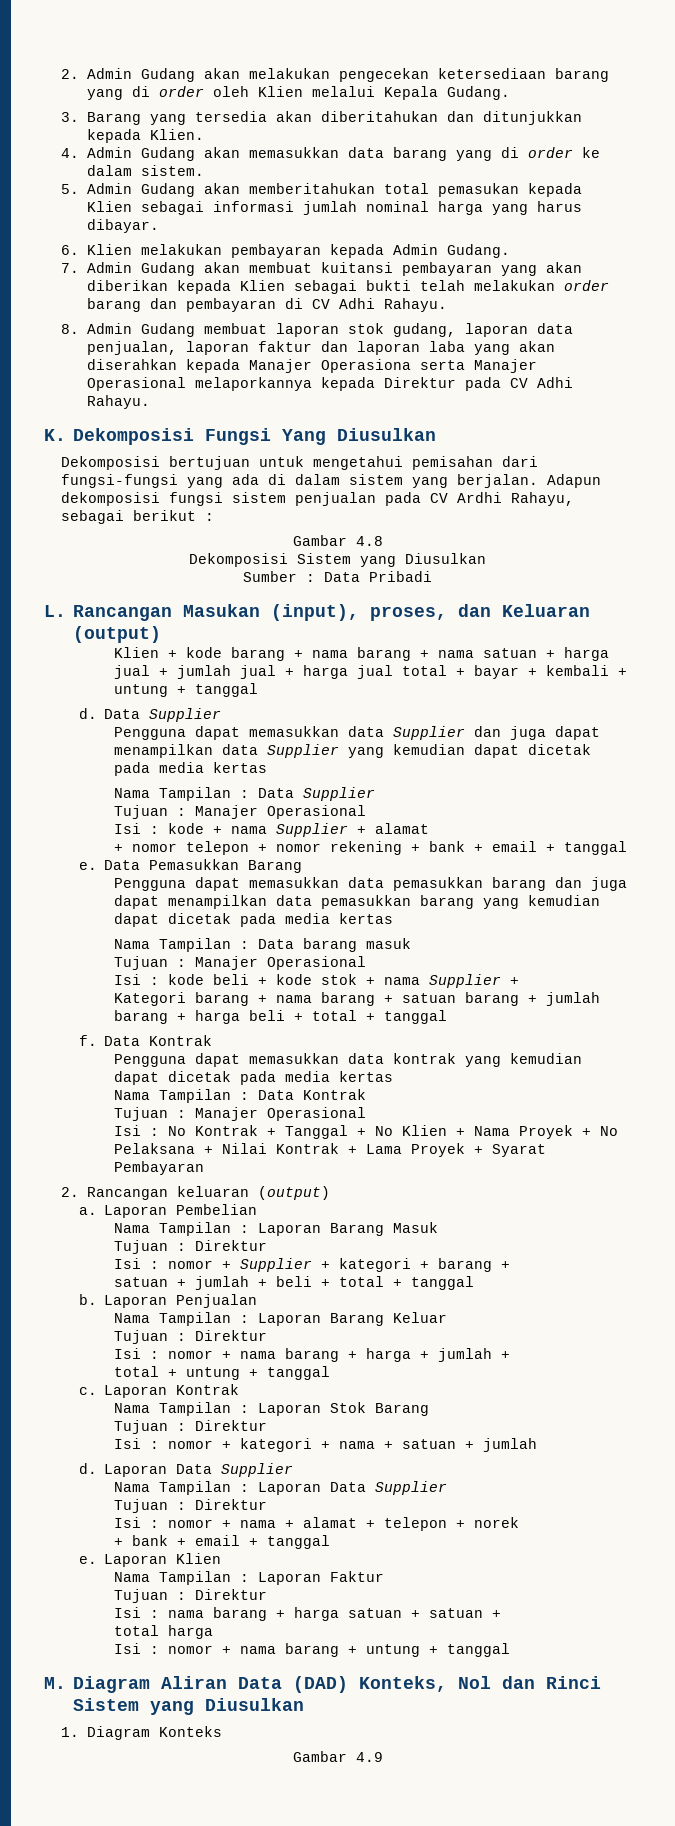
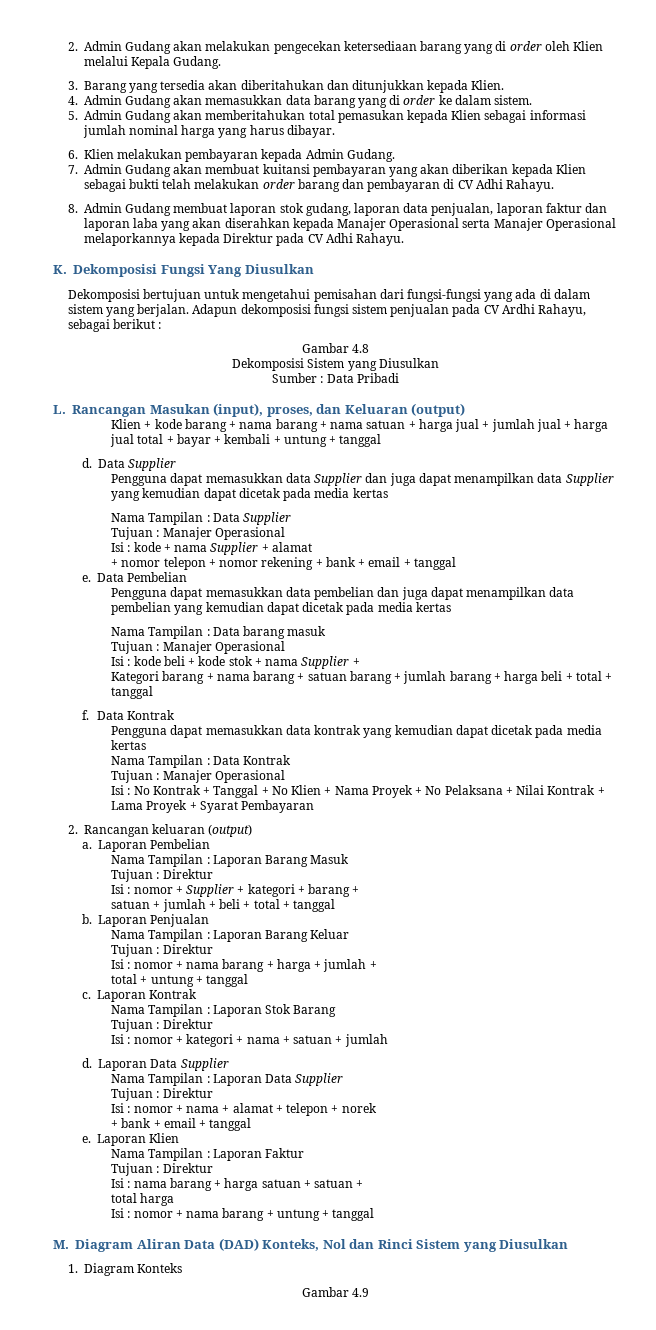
- 8. Admin Gudang membuat laporan stok gudang, laporan data penjualan, laporan faktur dan laporan laba yang akan diserahkan kepada Manajer Operasiona serta Manajer Operasional melaporkannya kepada Direktur pada CV Adhi Rahayu.
+ 8. Admin Gudang membuat laporan stok gudang, laporan data penjualan, laporan faktur dan laporan laba yang akan diserahkan kepada Manajer Operasional serta Manajer Operasional melaporkannya kepada Direktur pada CV Adhi Rahayu.
- Data Pemasukkan Barang
- Pengguna dapat memasukkan data pemasukkan barang dan juga dapat menampilkan data pemasukkan barang yang kemudian dapat dicetak pada media kertas
+ Data Pembelian
+ Pengguna dapat memasukkan data pembelian dan juga dapat menampilkan data pembelian yang kemudian dapat dicetak pada media kertas

